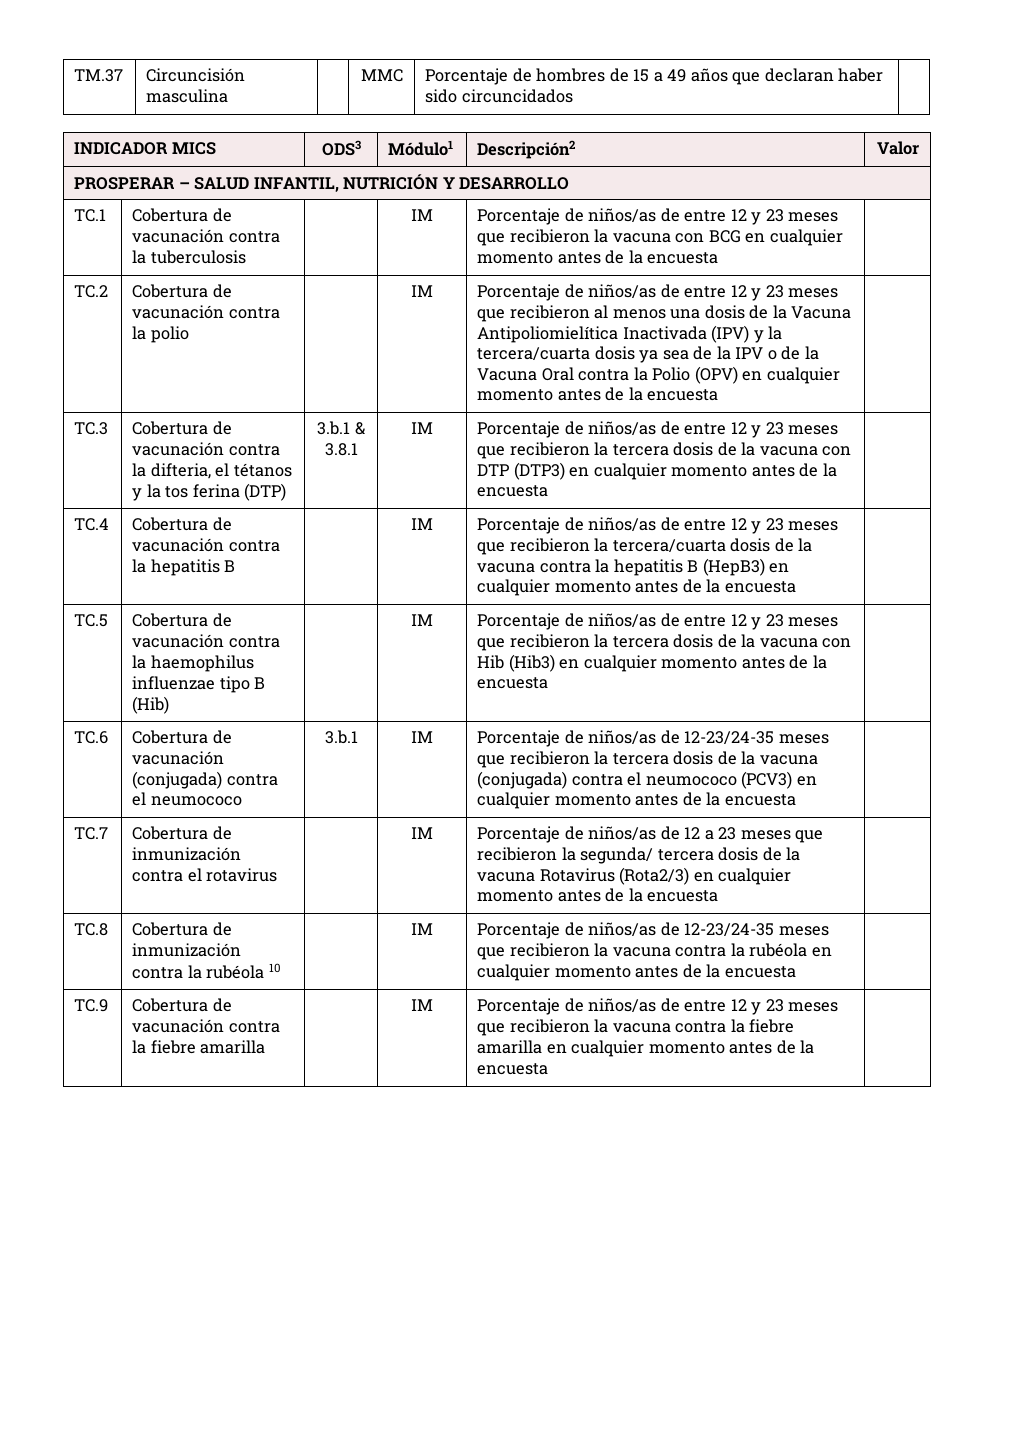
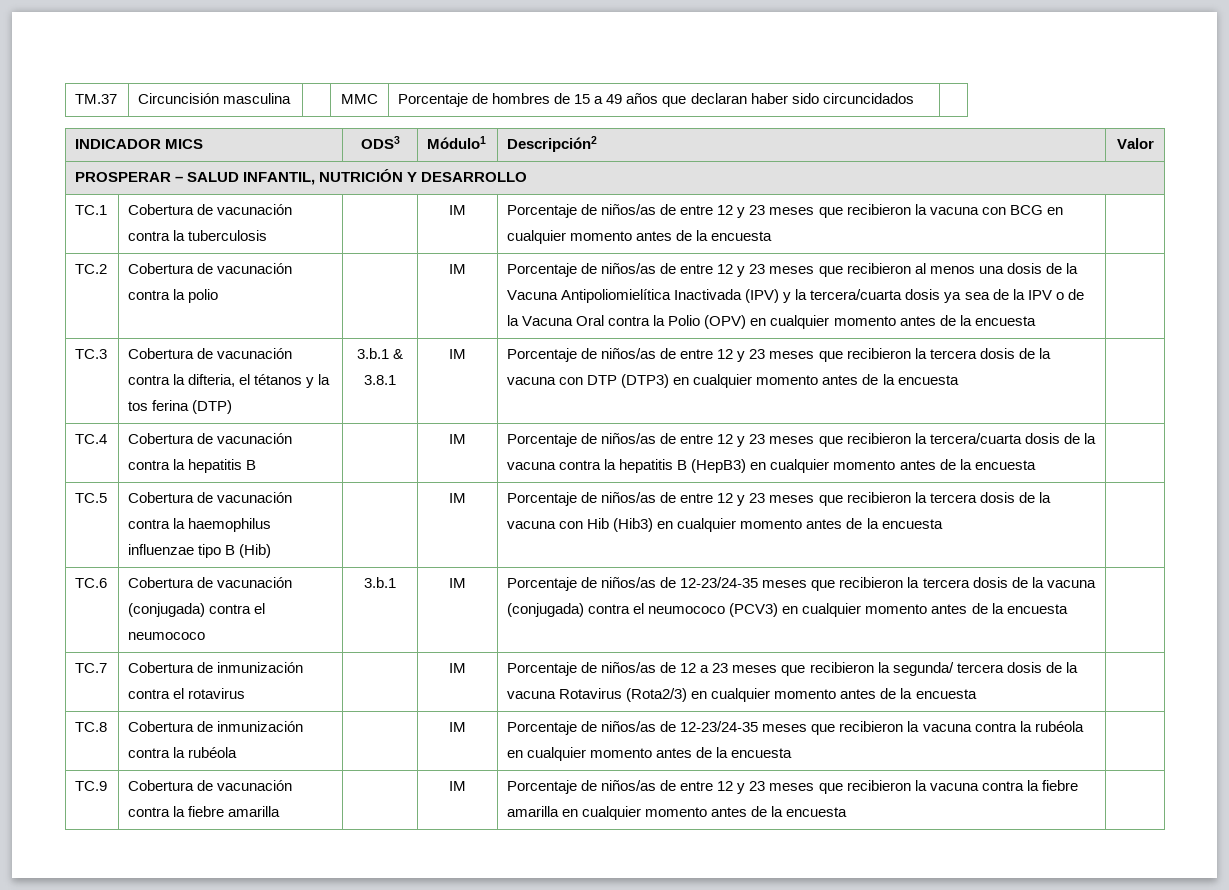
- TC.8 | Cobertura de inmunización contra la rubéola 10 | | IM | Porcentaje de niños/as de 12-23/24-35 meses que recibieron la vacuna contra la rubéola en cualquier momento antes de la encuesta |
+ TC.8 | Cobertura de inmunización contra la rubéola | | IM | Porcentaje de niños/as de 12-23/24-35 meses que recibieron la vacuna contra la rubéola en cualquier momento antes de la encuesta |

